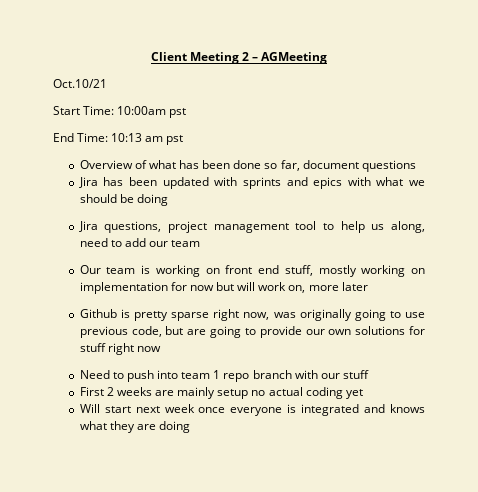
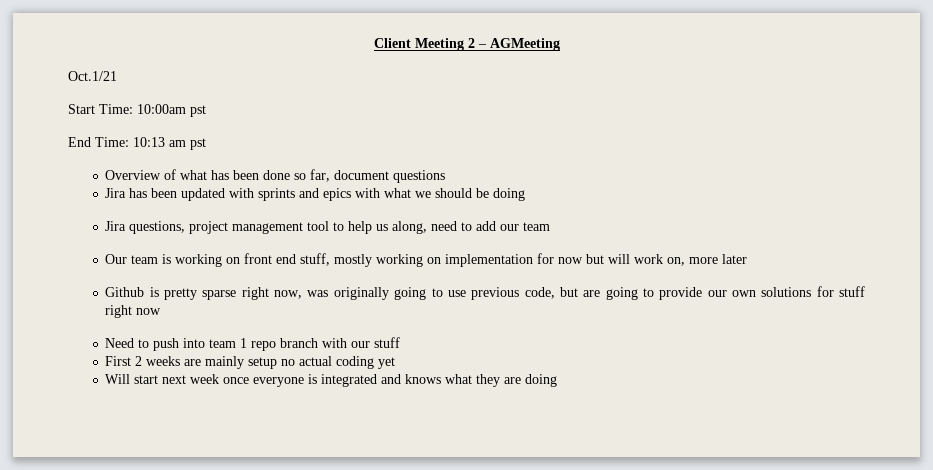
- Oct.10/21
+ Oct.1/21

